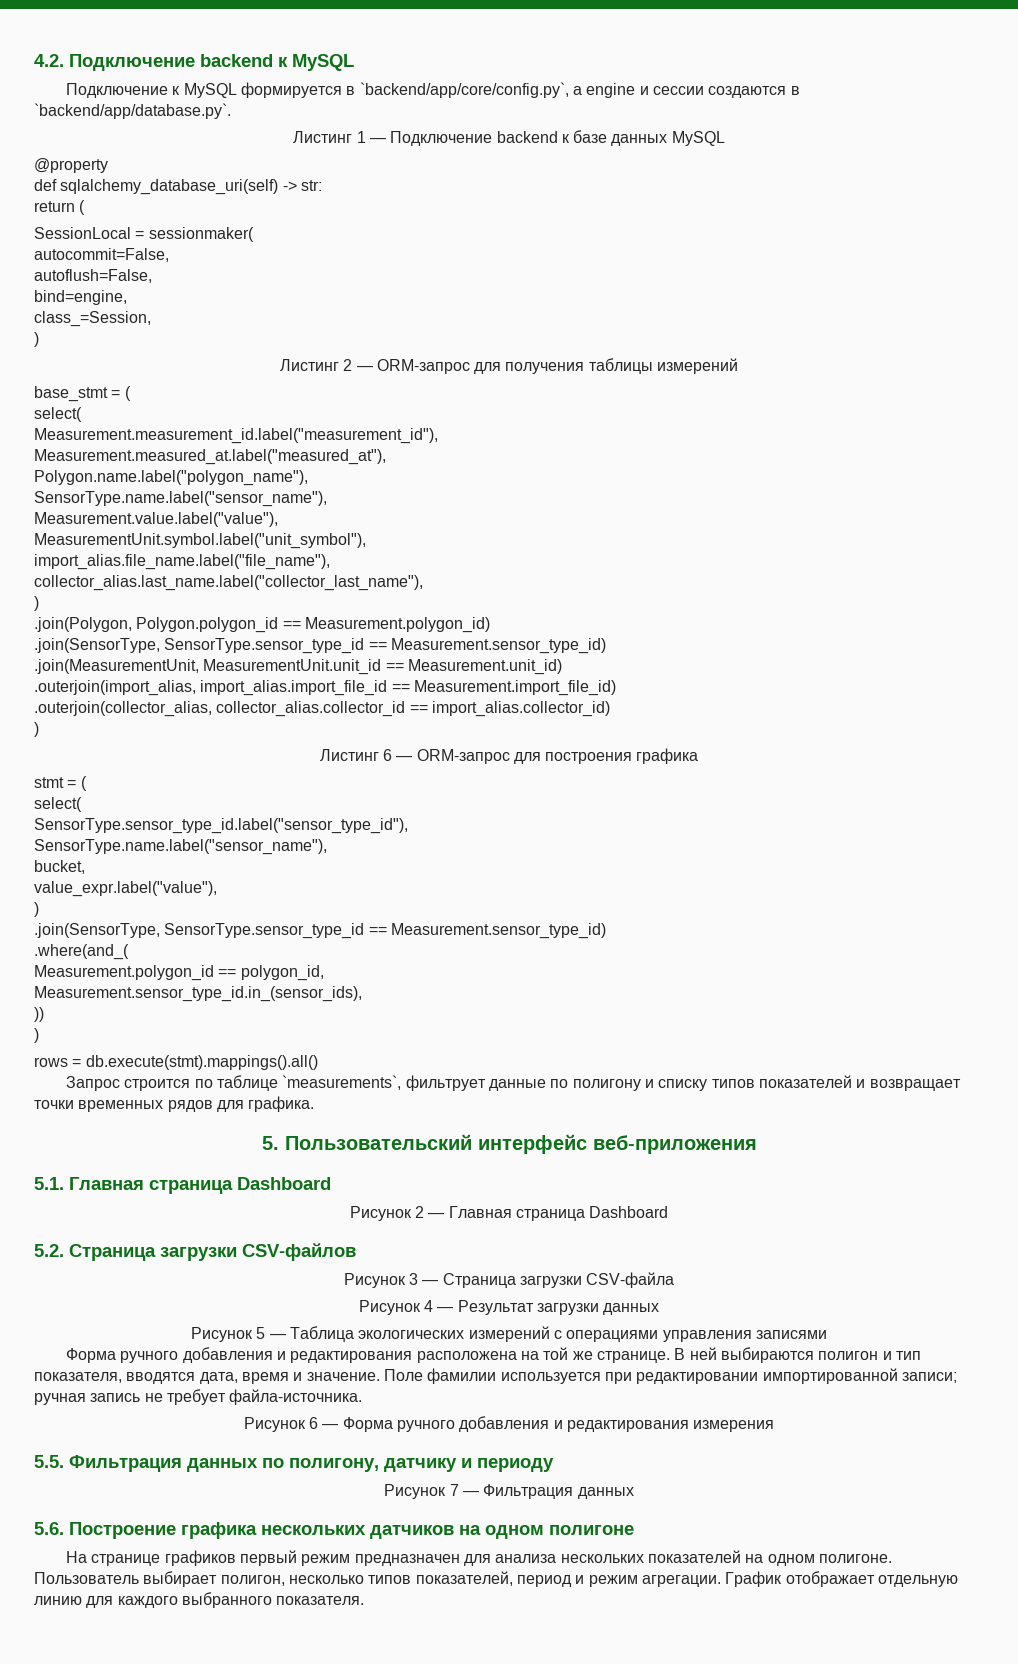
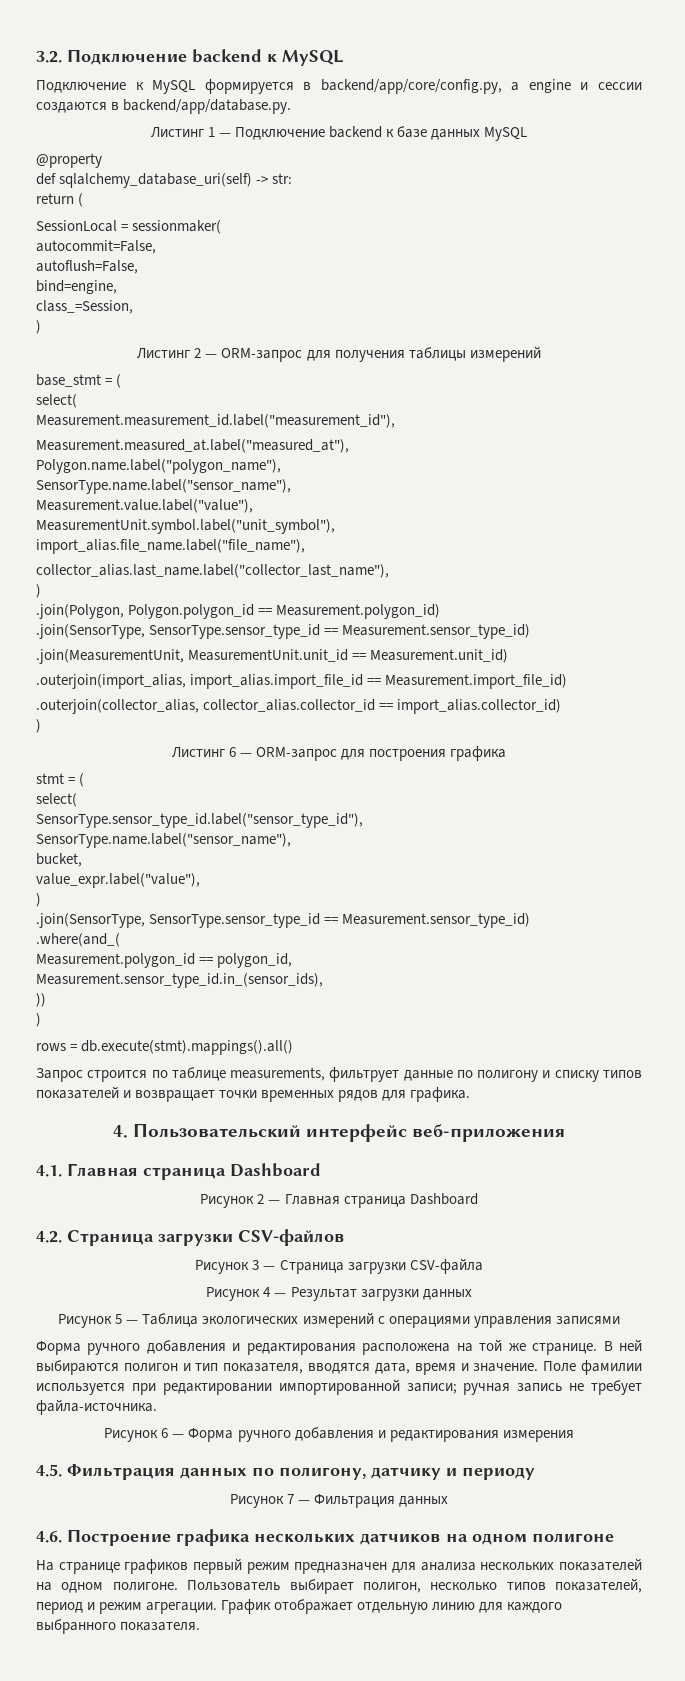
- 4.2. Подключение backend к MySQL
+ 3.2. Подключение backend к MySQL
- Подключение к MySQL формируется в `backend/app/core/config.py`, а engine и сессии создаются в `backend/app/database.py`.
+ Подключение к MySQL формируется в backend/app/core/config.py, а engine и сессии создаются в backend/app/database.py.
- Запрос строится по таблице `measurements`, фильтрует данные по полигону и списку типов показателей и возвращает точки временных рядов для графика.
+ Запрос строится по таблице measurements, фильтрует данные по полигону и списку типов показателей и возвращает точки временных рядов для графика.
- 5. Пользовательский интерфейс веб-приложения
+ 4. Пользовательский интерфейс веб-приложения
- 5.1. Главная страница Dashboard
+ 4.1. Главная страница Dashboard
- 5.2. Страница загрузки CSV-файлов
+ 4.2. Страница загрузки CSV-файлов
- 5.5. Фильтрация данных по полигону, датчику и периоду
+ 4.5. Фильтрация данных по полигону, датчику и периоду
- 5.6. Построение графика нескольких датчиков на одном полигоне
+ 4.6. Построение графика нескольких датчиков на одном полигоне

